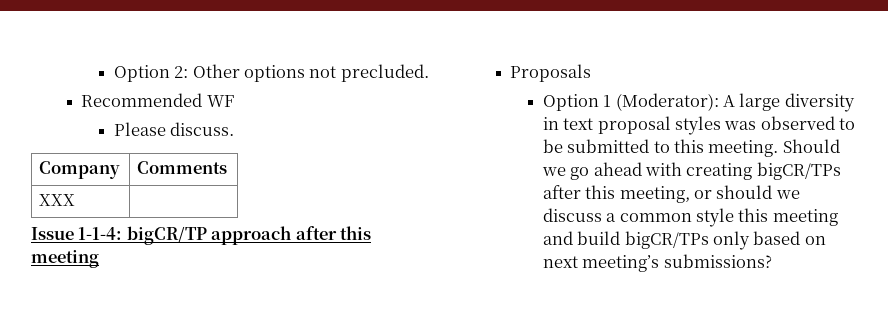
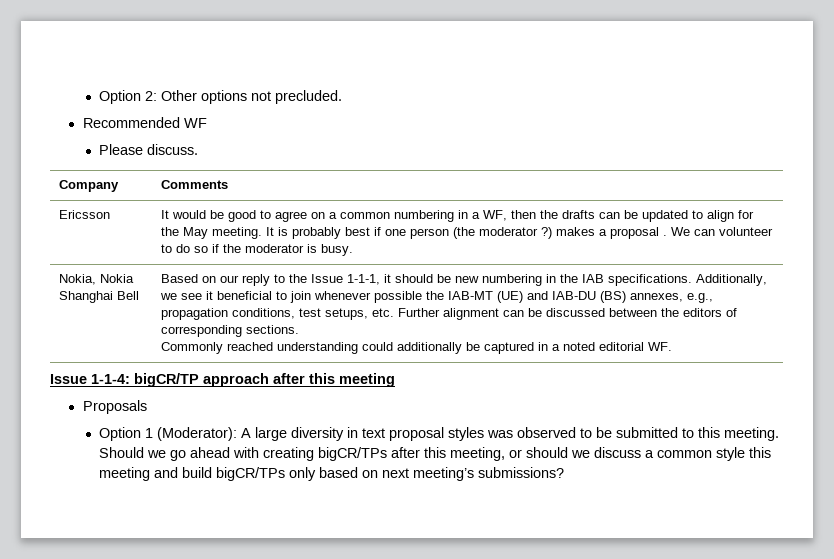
- XXX
+ Ericsson | It would be good to agree on a common numbering in a WF, then the drafts can be updated to align for the May meeting. It is probably best if one person (the moderator ?) makes a proposal . We can volunteer to do so if the moderator is busy.
+ Nokia, Nokia Shanghai Bell | Based on our reply to the Issue 1-1-1, it should be new numbering in the IAB specifications. Additionally, we see it beneficial to join whenever possible the IAB-MT (UE) and IAB-DU (BS) annexes, e.g., propagation conditions, test setups, etc. Further alignment can be discussed between the editors of corresponding sections.
+ Commonly reached understanding could additionally be captured in a noted editorial WF.

